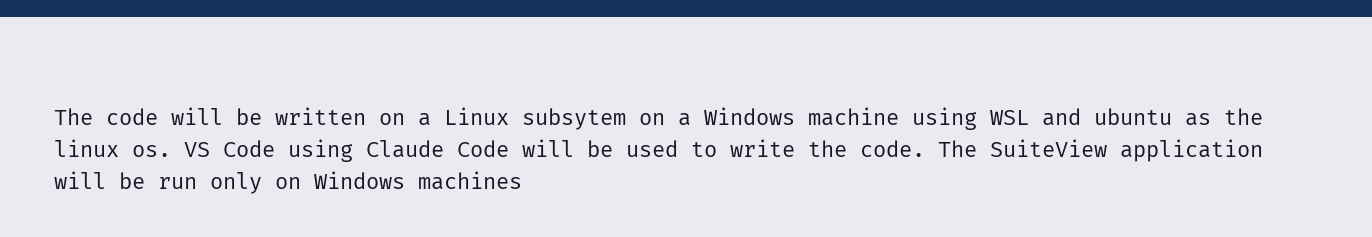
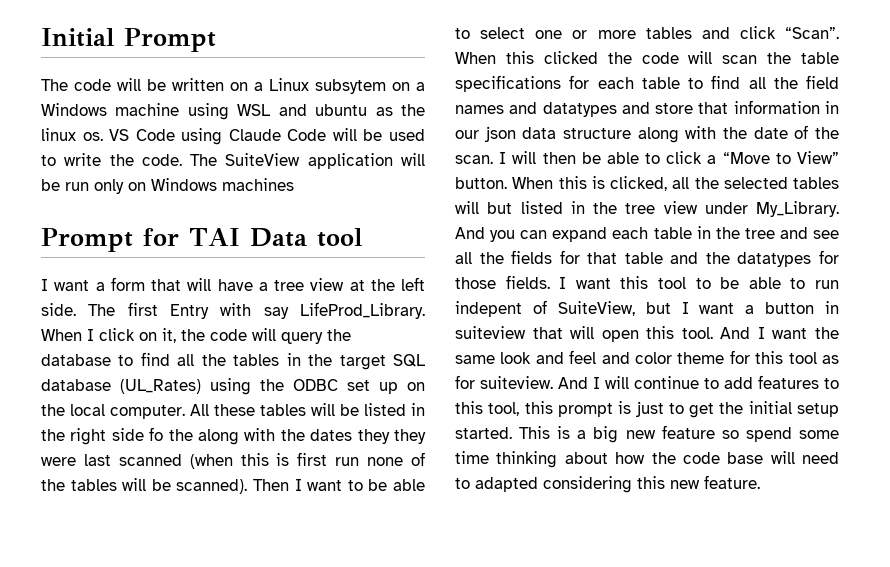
+ Initial Prompt
+ Prompt for TAI Data tool
+ I want a form that will have a tree view at the left side. The first Entry with say LifeProd_Library. When I click on it, the code will query the database to find all the tables in the target SQL database (UL_Rates) using the ODBC set up on the local computer. All these tables will be listed in the right side fo the along with the dates they they were last scanned (when this is first run none of the tables will be scanned). Then I want to be able to select one or more tables and click “Scan”. When this clicked the code will scan the table specifications for each table to find all the field names and datatypes and store that information in our json data structure along with the date of the scan. I will then be able to click a “Move to View” button. When this is clicked, all the selected tables will but listed in the tree view under My_Library. And you can expand each table in the tree and see all the fields for that table and the datatypes for those fields. I want this tool to be able to run indepent of SuiteView, but I want a button in suiteview that will open this tool. And I want the same look and feel and color theme for this tool as for suiteview. And I will continue to add features to this tool, this prompt is just to get the initial setup started. This is a big new feature so spend some time thinking about how the code base will need to adapted considering this new feature.

